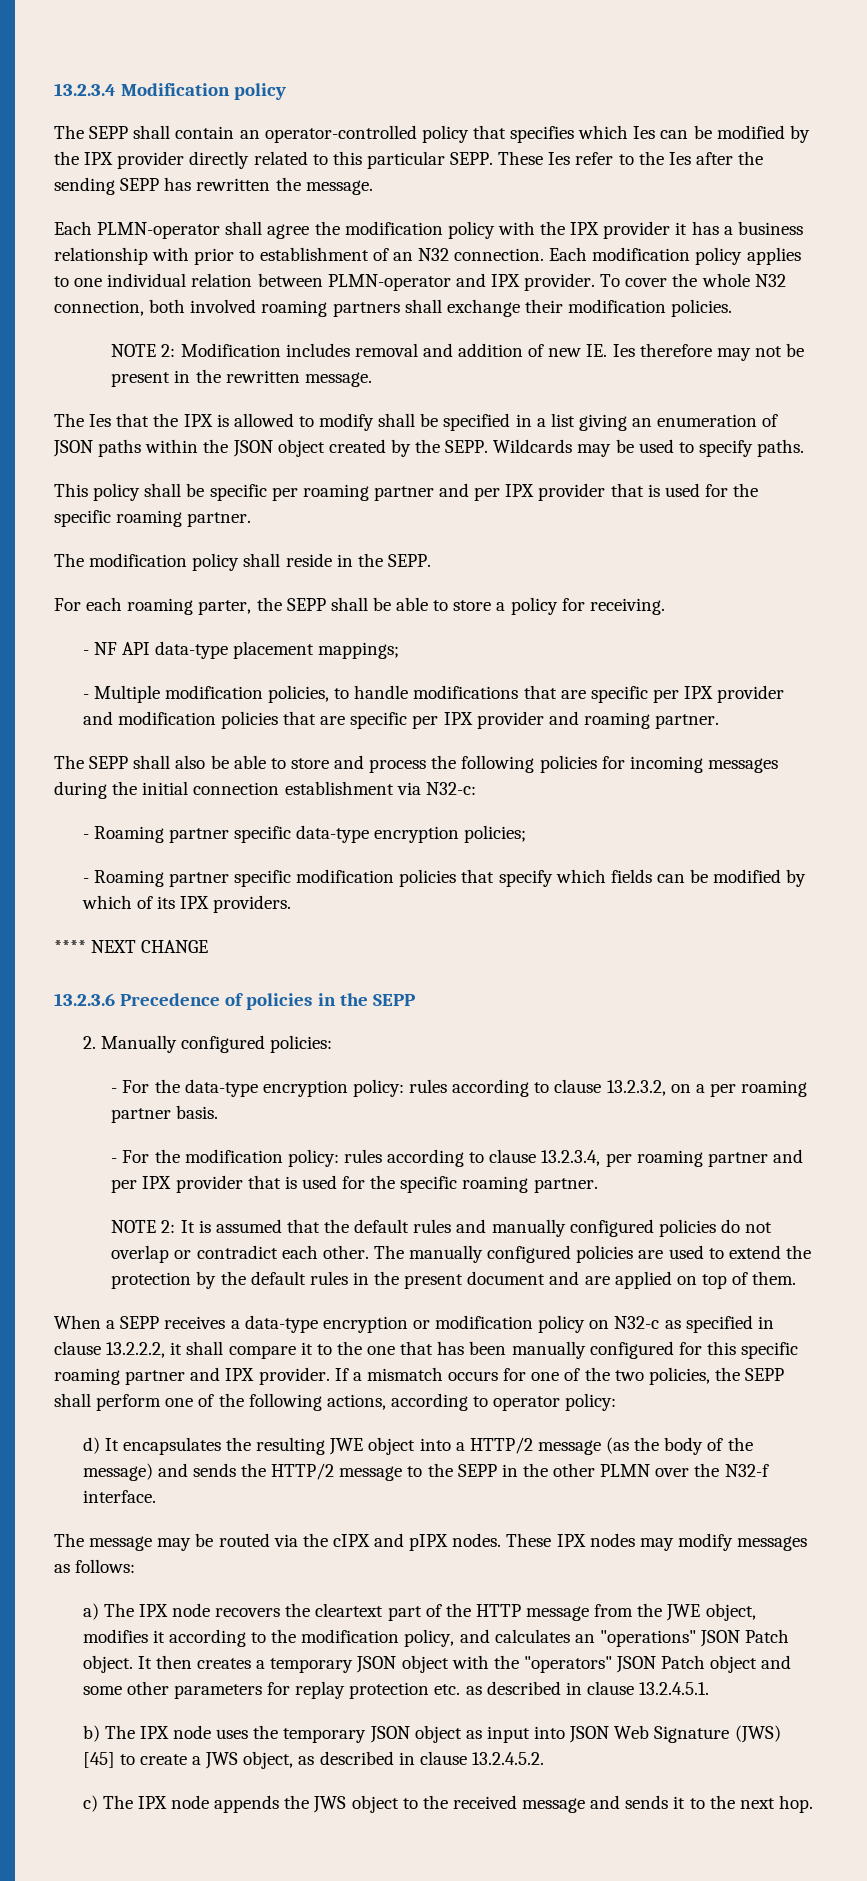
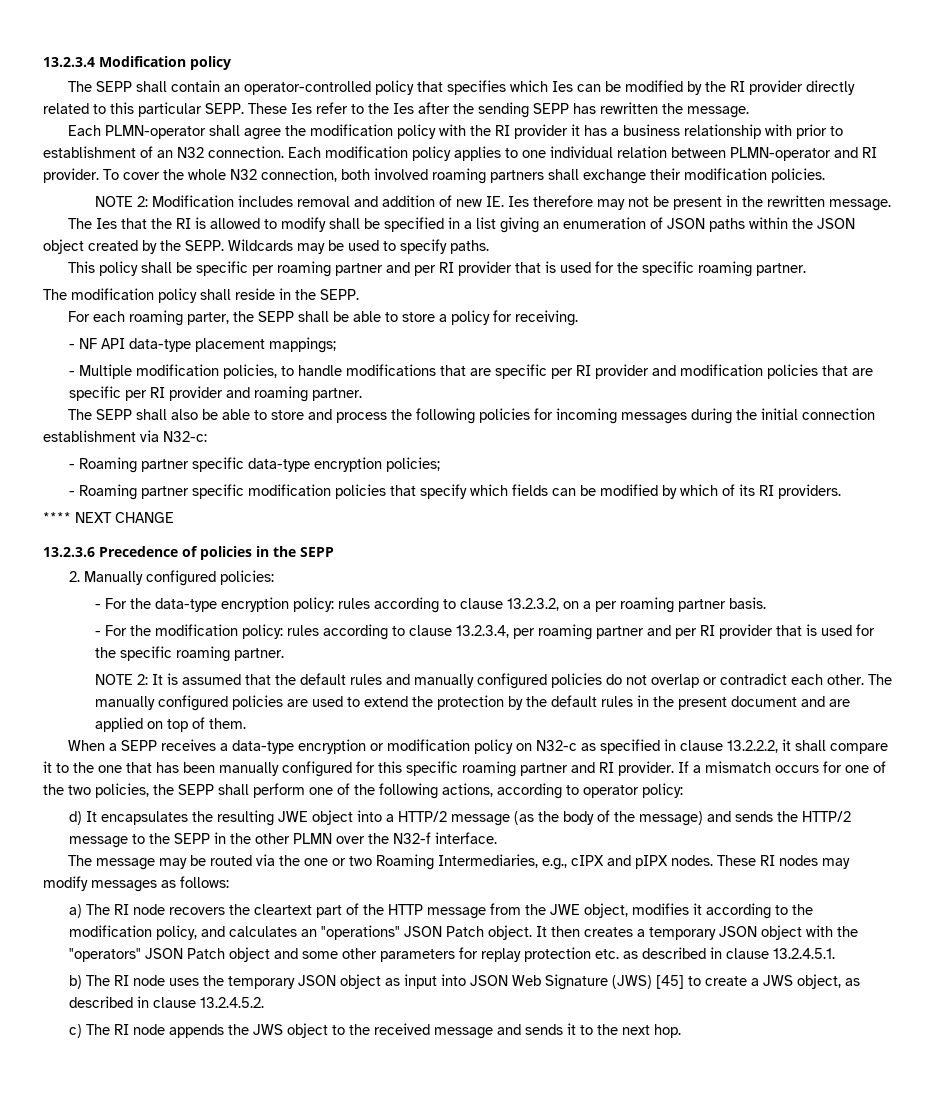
- The SEPP shall contain an operator-controlled policy that specifies which Ies can be modified by the IPX provider directly related to this particular SEPP.
+ The SEPP shall contain an operator-controlled policy that specifies which Ies can be modified by the RI provider directly related to this particular SEPP.
- Each PLMN-operator shall agree the modification policy with the IPX provider it has a business relationship with prior to establishment of an N32 connection.
+ Each PLMN-operator shall agree the modification policy with the RI provider it has a business relationship with prior to establishment of an N32 connection.
- Each modification policy applies to one individual relation between PLMN-operator and IPX provider.
+ Each modification policy applies to one individual relation between PLMN-operator and RI provider.
- The Ies that the IPX is allowed to modify shall be specified in a list giving an enumeration of JSON paths within the JSON object created by the SEPP.
+ The Ies that the RI is allowed to modify shall be specified in a list giving an enumeration of JSON paths within the JSON object created by the SEPP.
- This policy shall be specific per roaming partner and per IPX provider that is used for the specific roaming partner.
+ This policy shall be specific per roaming partner and per RI provider that is used for the specific roaming partner.
- - Multiple modification policies, to handle modifications that are specific per IPX provider and modification policies that are specific per IPX provider and roaming partner.
+ - Multiple modification policies, to handle modifications that are specific per RI provider and modification policies that are specific per RI provider and roaming partner.
- - Roaming partner specific modification policies that specify which fields can be modified by which of its IPX providers.
+ - Roaming partner specific modification policies that specify which fields can be modified by which of its RI providers.
- - For the modification policy: rules according to clause 13.2.3.4, per roaming partner and per IPX provider that is used for the specific roaming partner.
+ - For the modification policy: rules according to clause 13.2.3.4, per roaming partner and per RI provider that is used for the specific roaming partner.
- When a SEPP receives a data-type encryption or modification policy on N32-c as specified in clause 13.2.2.2, it shall compare it to the one that has been manually configured for this specific roaming partner and IPX provider.
+ When a SEPP receives a data-type encryption or modification policy on N32-c as specified in clause 13.2.2.2, it shall compare it to the one that has been manually configured for this specific roaming partner and RI provider.
- The message may be routed via the cIPX and pIPX nodes.
+ The message may be routed via the one or two Roaming Intermediaries, e.g., cIPX and pIPX nodes.
- These IPX nodes may modify messages as follows:
+ These RI nodes may modify messages as follows:
- a) The IPX node recovers the cleartext part of the HTTP message from the JWE object, modifies it according to the modification policy, and calculates an "operations" JSON Patch object.
+ a) The RI node recovers the cleartext part of the HTTP message from the JWE object, modifies it according to the modification policy, and calculates an "operations" JSON Patch object.
- b) The IPX node uses the temporary JSON object as input into JSON Web Signature (JWS) [45] to create a JWS object, as described in clause 13.2.4.5.2.
+ b) The RI node uses the temporary JSON object as input into JSON Web Signature (JWS) [45] to create a JWS object, as described in clause 13.2.4.5.2.
- c) The IPX node appends the JWS object to the received message and sends it to the next hop.
+ c) The RI node appends the JWS object to the received message and sends it to the next hop.

